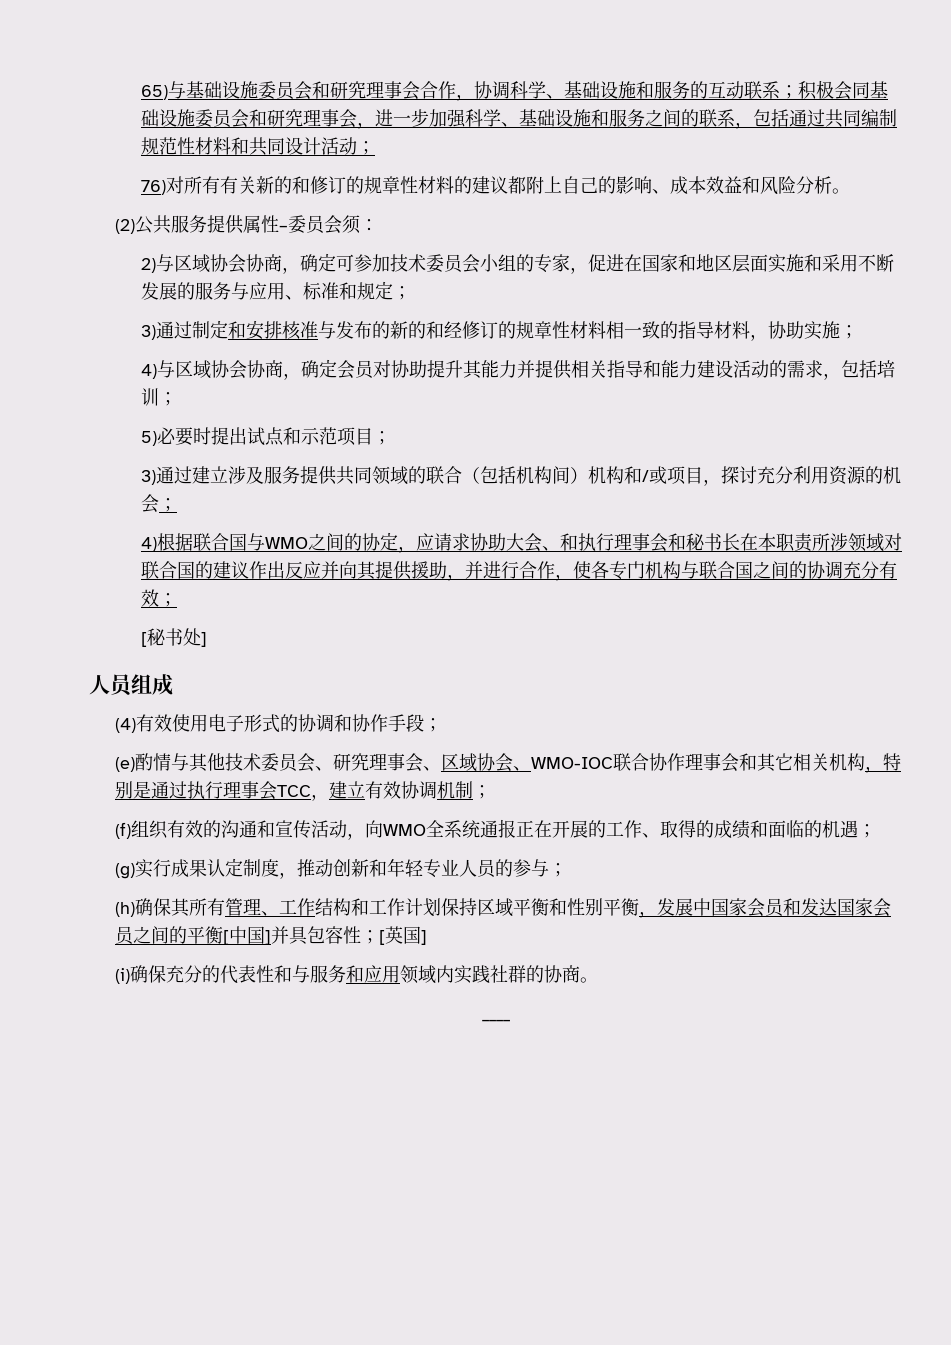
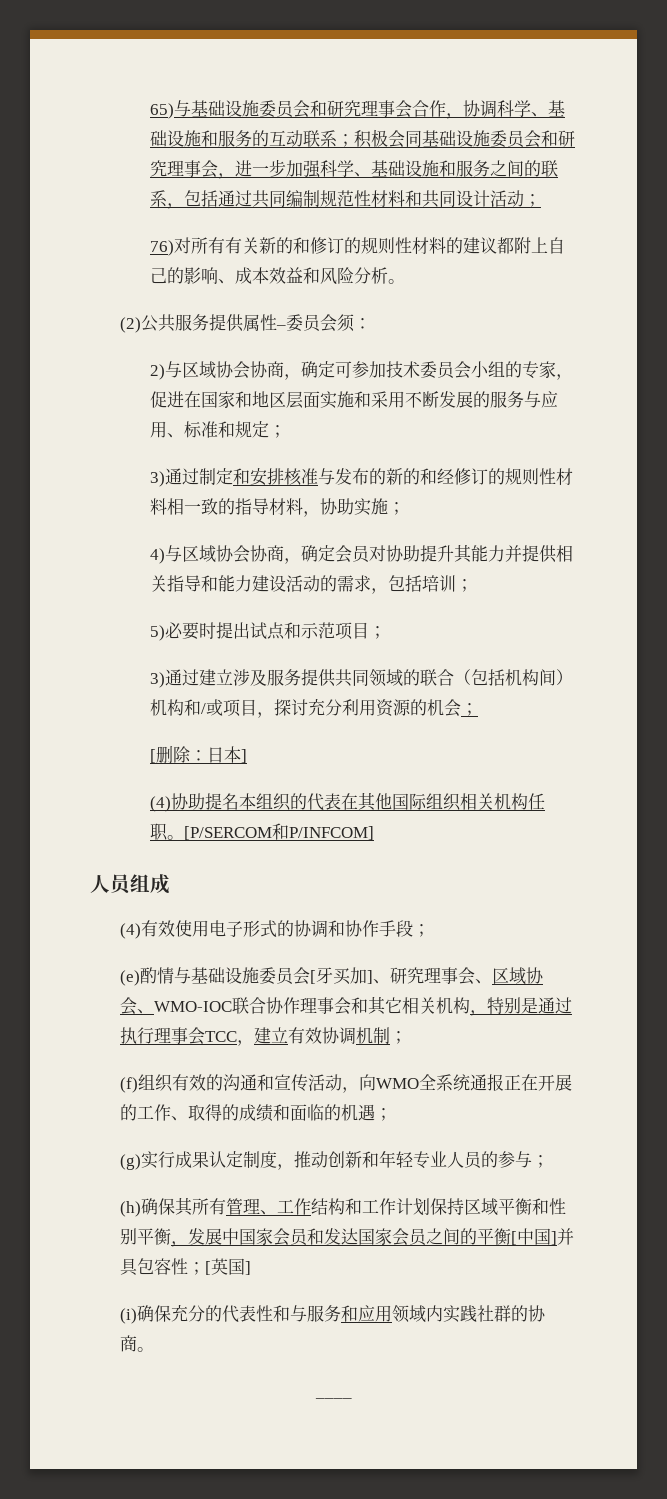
- 76)对所有有关新的和修订的规章性材料的建议都附上自己的影响、成本效益和风险分析。
+ 76)对所有有关新的和修订的规则性材料的建议都附上自己的影响、成本效益和风险分析。
- 3)通过制定和安排核准与发布的新的和经修订的规章性材料相一致的指导材料，协助实施；
+ 3)通过制定和安排核准与发布的新的和经修订的规则性材料相一致的指导材料，协助实施；
- 4)根据联合国与WMO之间的协定，应请求协助大会、和执行理事会和秘书长在本职责所涉领域对联合国的建议作出反应并向其提供援助，并进行合作，使各专门机构与联合国之间的协调充分有效；
- [秘书处]
+ [删除：日本]
+ (4)协助提名本组织的代表在其他国际组织相关机构任职。[P/SERCOM和P/INFCOM]
- (e)酌情与其他技术委员会、研究理事会、区域协会、WMO-IOC联合协作理事会和其它相关机构，特别是通过执行理事会TCC，建立有效协调机制；
+ (e)酌情与基础设施委员会[牙买加]、研究理事会、区域协会、WMO-IOC联合协作理事会和其它相关机构，特别是通过执行理事会TCC，建立有效协调机制；

